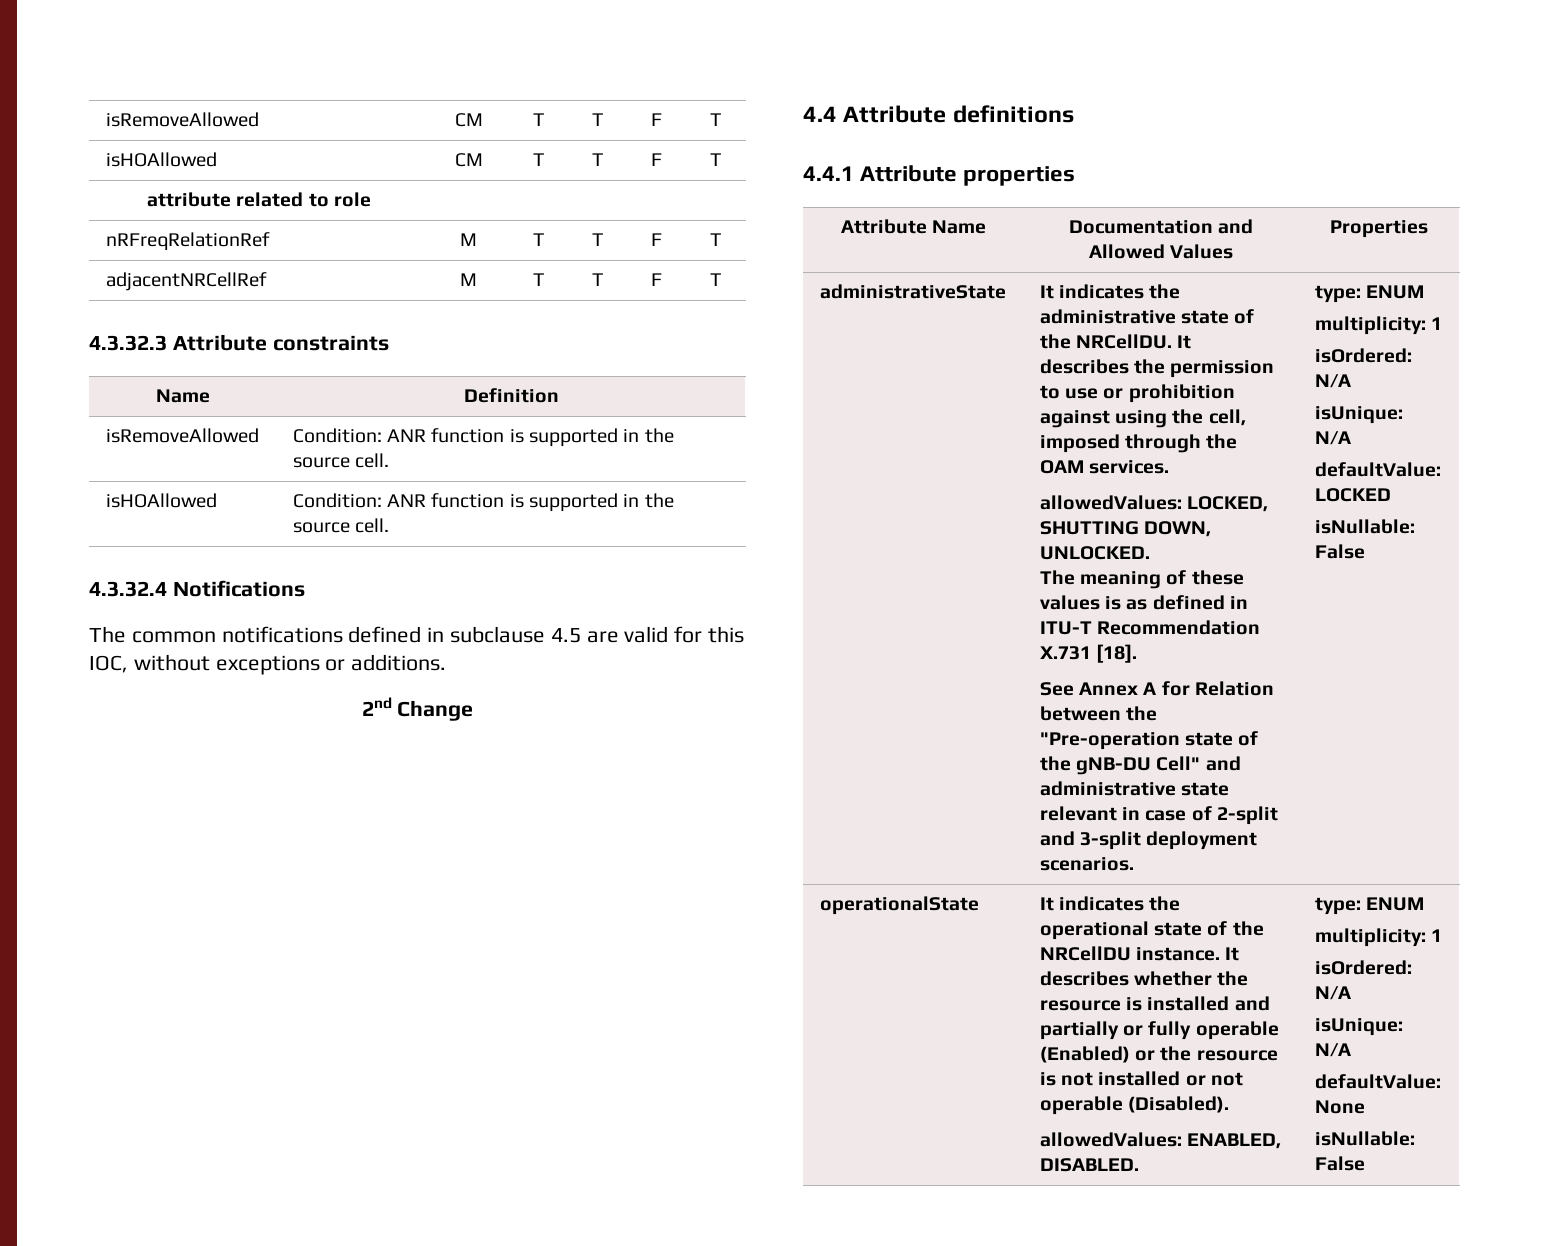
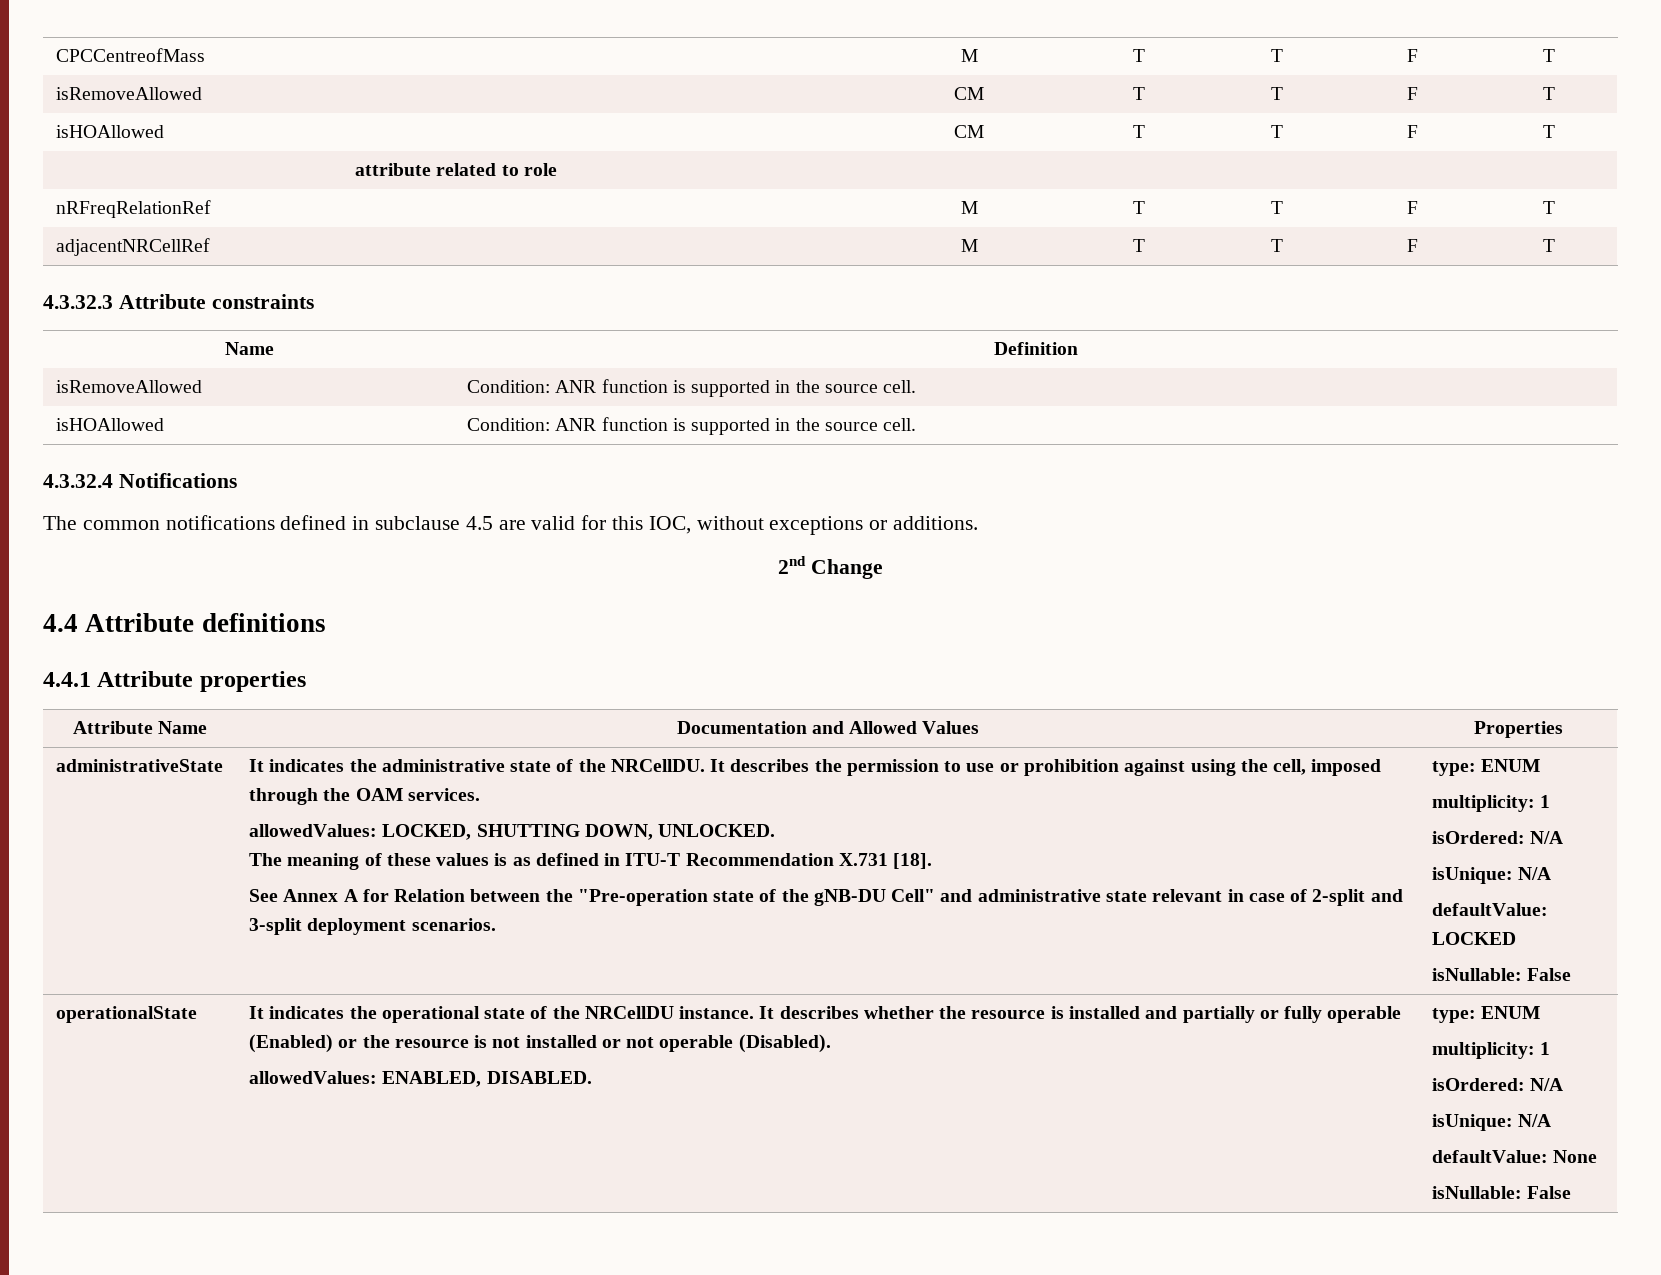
+ CPCCentreofMass | M | T | T | F | T

